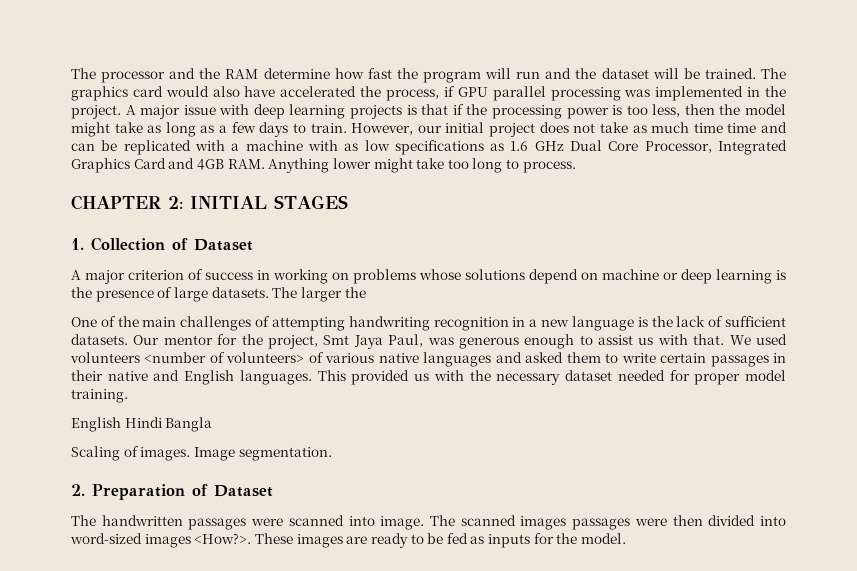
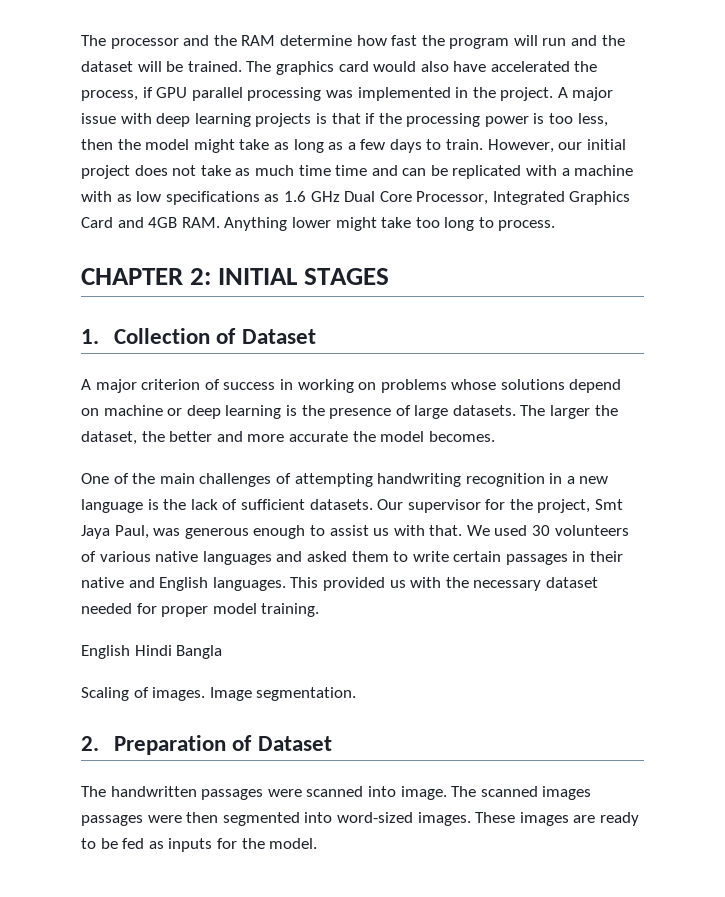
- The larger the
+ The larger the dataset, the better and more accurate the model becomes.
- Our mentor for the project, Smt Jaya Paul, was generous enough to assist us with that.
+ Our supervisor for the project, Smt Jaya Paul, was generous enough to assist us with that.
- We used volunteers <number of volunteers> of various native languages and asked them to write certain passages in their native and English languages.
+ We used 30 volunteers of various native languages and asked them to write certain passages in their native and English languages.
- The scanned images passages were then divided into word-sized images <How?>.
+ The scanned images passages were then segmented into word-sized images.

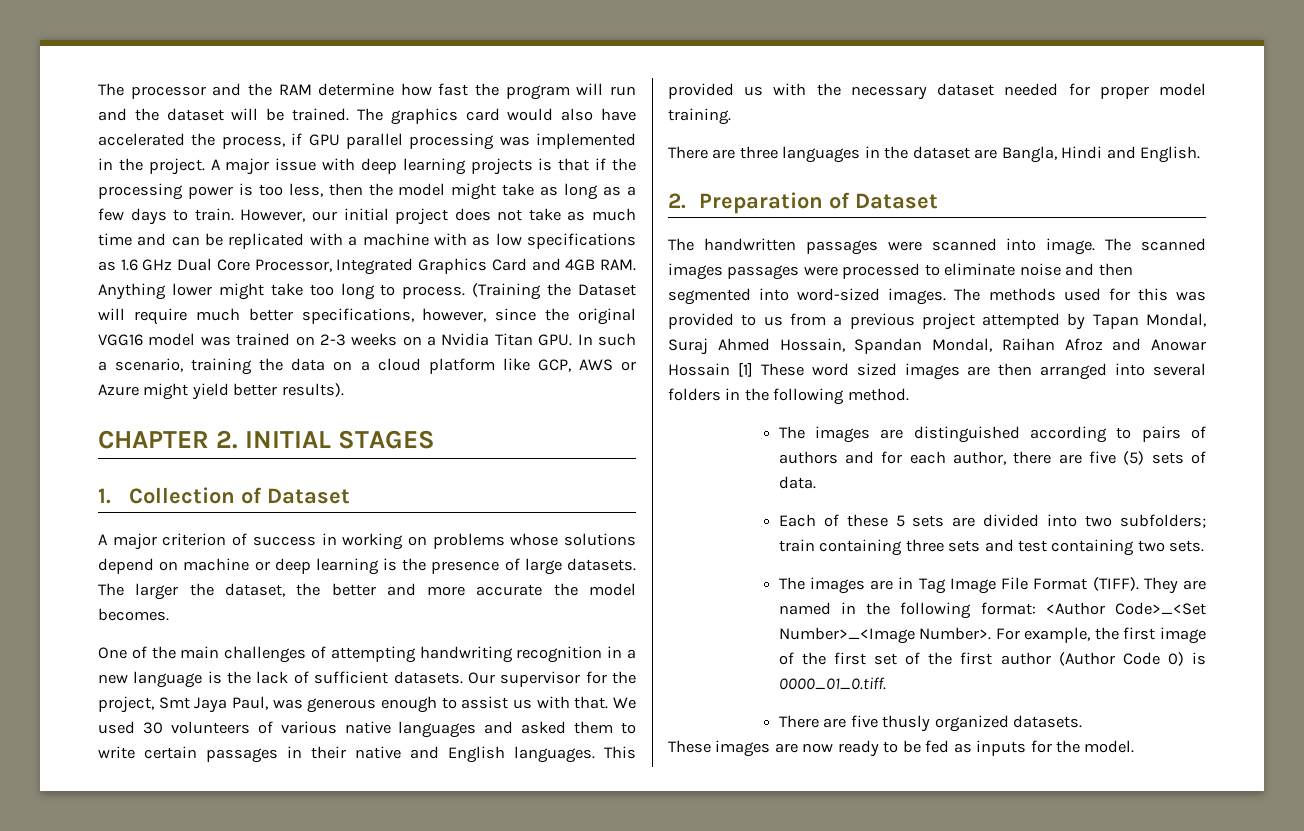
- However, our initial project does not take as much time time and can be replicated with a machine with as low specifications as 1.6 GHz Dual Core Processor, Integrated Graphics Card and 4GB RAM. Anything lower might take too long to process.
+ However, our initial project does not take as much time and can be replicated with a machine with as low specifications as 1.6 GHz Dual Core Processor, Integrated Graphics Card and 4GB RAM. Anything lower might take too long to process. (Training the Dataset will require much better specifications, however, since the original VGG16 model was trained on 2-3 weeks on a Nvidia Titan GPU. In such a scenario, training the data on a cloud platform like GCP, AWS or Azure might yield better results).
- CHAPTER 2: INITIAL STAGES
+ CHAPTER 2. INITIAL STAGES
- English Hindi Bangla
- Scaling of images. Image segmentation.
+ There are three languages in the dataset are Bangla, Hindi and English.
- The scanned images passages were then segmented into word-sized images. These images are ready to be fed as inputs for the model.
+ The scanned images passages were processed to eliminate noise and then segmented into word-sized images. The methods used for this was provided to us from a previous project attempted by Tapan Mondal, Suraj Ahmed Hossain, Spandan Mondal, Raihan Afroz and Anowar Hossain [1] These word sized images are then arranged into several folders in the following method.
+ The images are distinguished according to pairs of authors and for each author, there are five (5) sets of data.
+ Each of these 5 sets are divided into two subfolders; train containing three sets and test containing two sets.
+ The images are in Tag Image File Format (TIFF). They are named in the following format: <Author Code>_<Set Number>_<Image Number>. For example, the first image of the first set of the first author (Author Code 0) is 0000_01_0.tiff.
+ There are five thusly organized datasets.
+ These images are now ready to be fed as inputs for the model.

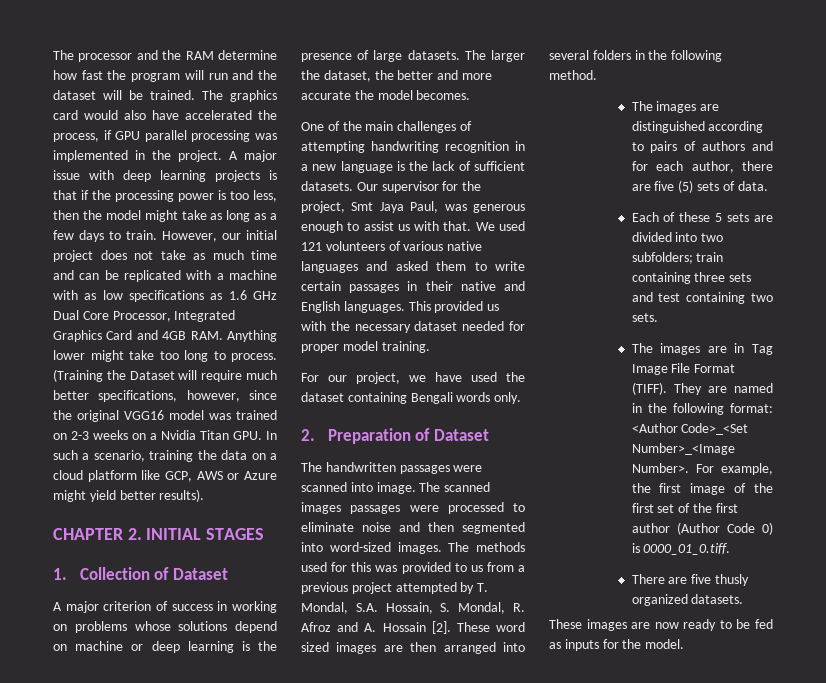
- We used 30 volunteers of various native languages and asked them to write certain passages in their native and English languages.
+ We used 121 volunteers of various native languages and asked them to write certain passages in their native and English languages.
- There are three languages in the dataset are Bangla, Hindi and English.
+ For our project, we have used the dataset containing Bengali words only.
- The methods used for this was provided to us from a previous project attempted by Tapan Mondal, Suraj Ahmed Hossain, Spandan Mondal, Raihan Afroz and Anowar Hossain [1] These word sized images are then arranged into several folders in the following method.
+ The methods used for this was provided to us from a previous project attempted by T. Mondal, S.A. Hossain, S. Mondal, R. Afroz and A. Hossain [2]. These word sized images are then arranged into several folders in the following method.

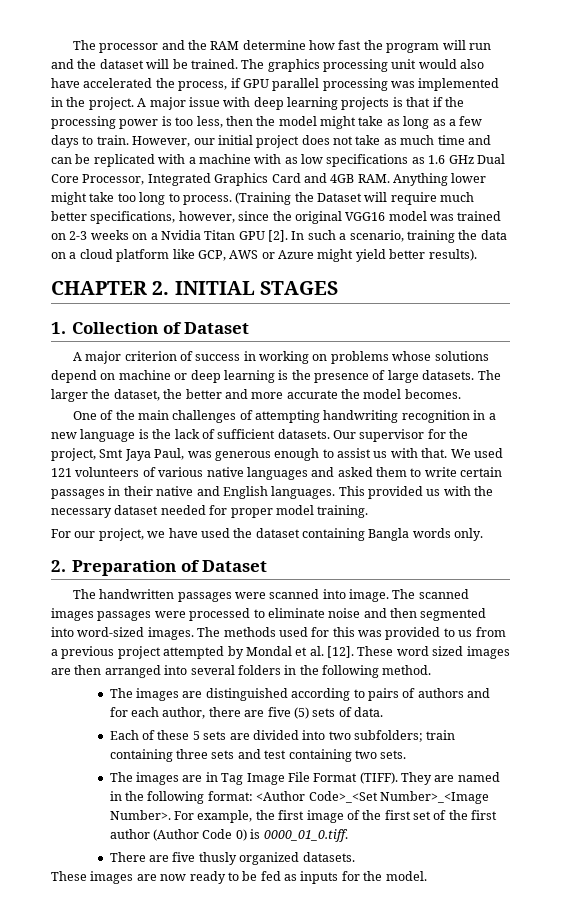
- The graphics card would also have accelerated the process, if GPU parallel processing was implemented in the project.
+ The graphics processing unit would also have accelerated the process, if GPU parallel processing was implemented in the project.
- (Training the Dataset will require much better specifications, however, since the original VGG16 model was trained on 2-3 weeks on a Nvidia Titan GPU. In such a scenario, training the data on a cloud platform like GCP, AWS or Azure might yield better results).
+ (Training the Dataset will require much better specifications, however, since the original VGG16 model was trained on 2-3 weeks on a Nvidia Titan GPU [2]. In such a scenario, training the data on a cloud platform like GCP, AWS or Azure might yield better results).
- For our project, we have used the dataset containing Bengali words only.
+ For our project, we have used the dataset containing Bangla words only.
- The methods used for this was provided to us from a previous project attempted by T. Mondal, S.A. Hossain, S. Mondal, R. Afroz and A. Hossain [2].
+ The methods used for this was provided to us from a previous project attempted by Mondal et al. [12].

